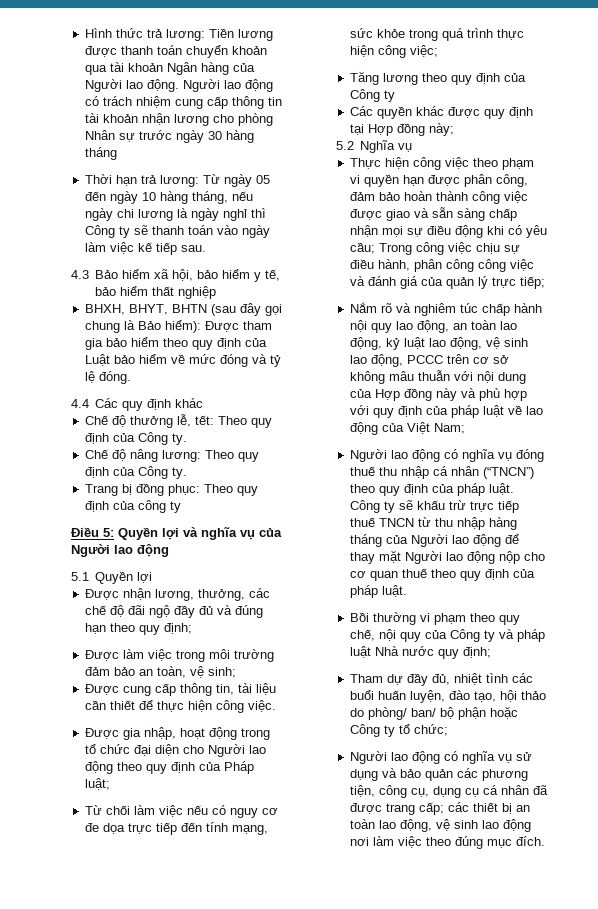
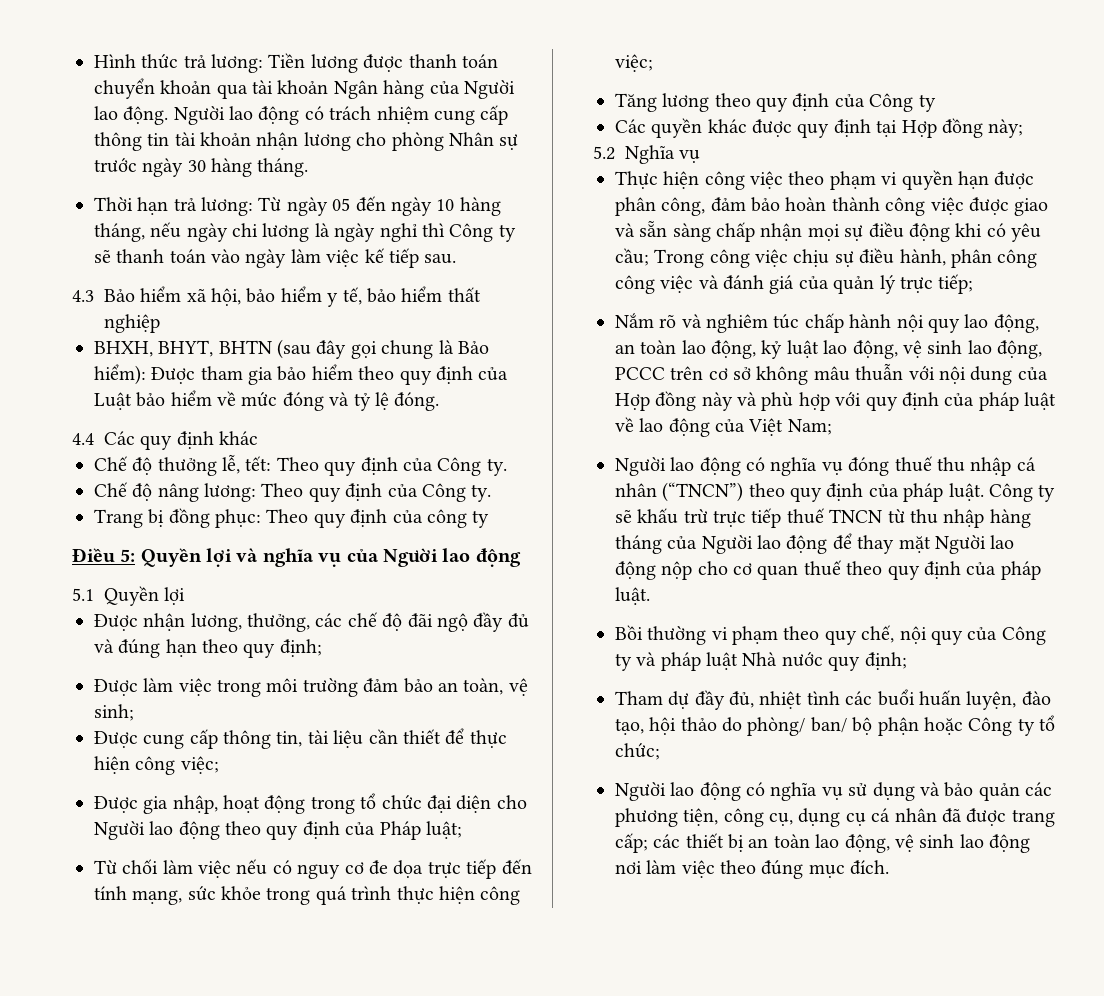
- Người lao động có trách nhiệm cung cấp thông tin tài khoản nhận lương cho phòng Nhân sự trước ngày 30 hàng tháng
+ Người lao động có trách nhiệm cung cấp thông tin tài khoản nhận lương cho phòng Nhân sự trước ngày 30 hàng tháng.
- Được cung cấp thông tin, tài liệu cần thiết để thực hiện công việc.
+ Được cung cấp thông tin, tài liệu cần thiết để thực hiện công việc;

